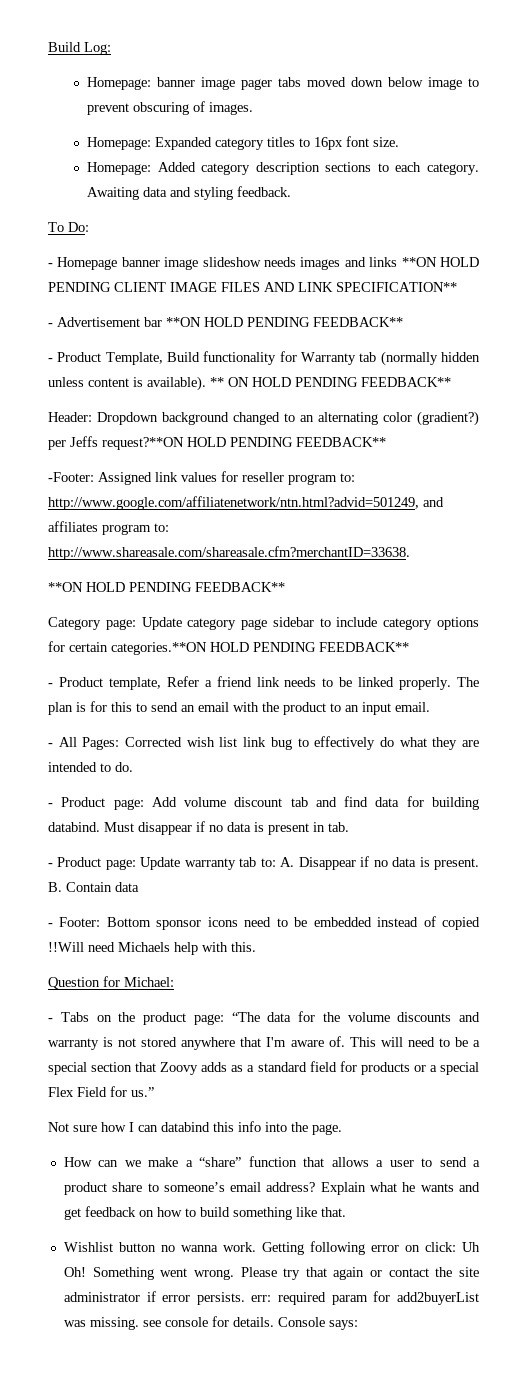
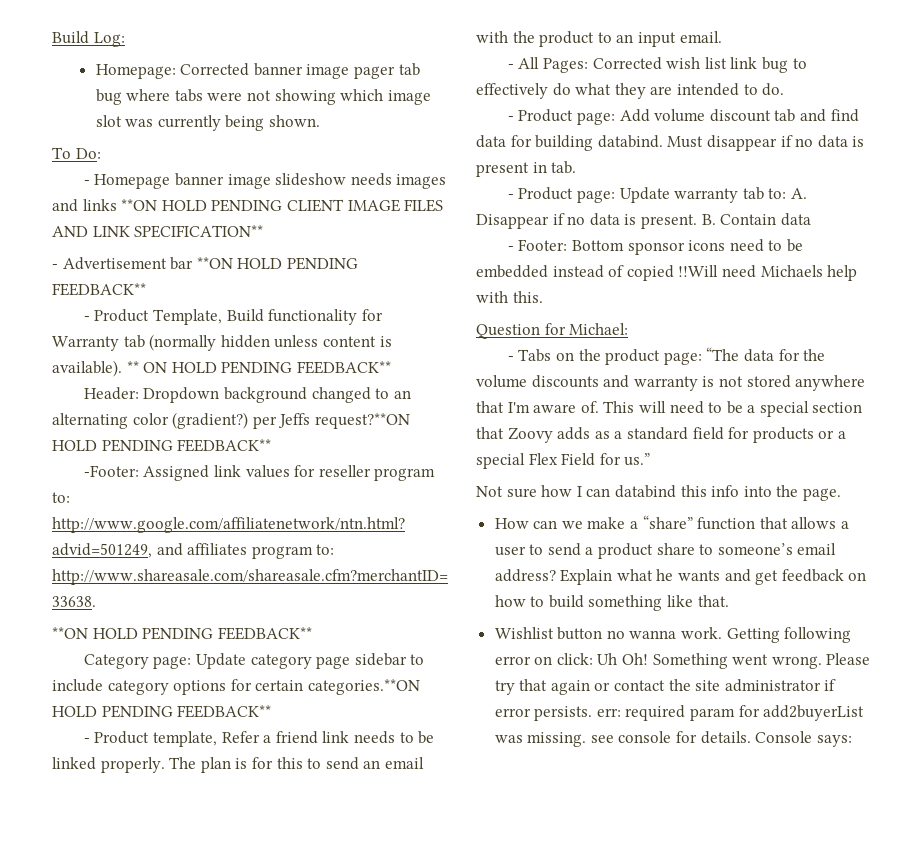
- Homepage: banner image pager tabs moved down below image to prevent obscuring of images.
- Homepage: Expanded category titles to 16px font size.
- Homepage: Added category description sections to each category. Awaiting data and styling feedback.
+ Homepage: Corrected banner image pager tab bug where tabs were not showing which image slot was currently being shown.

